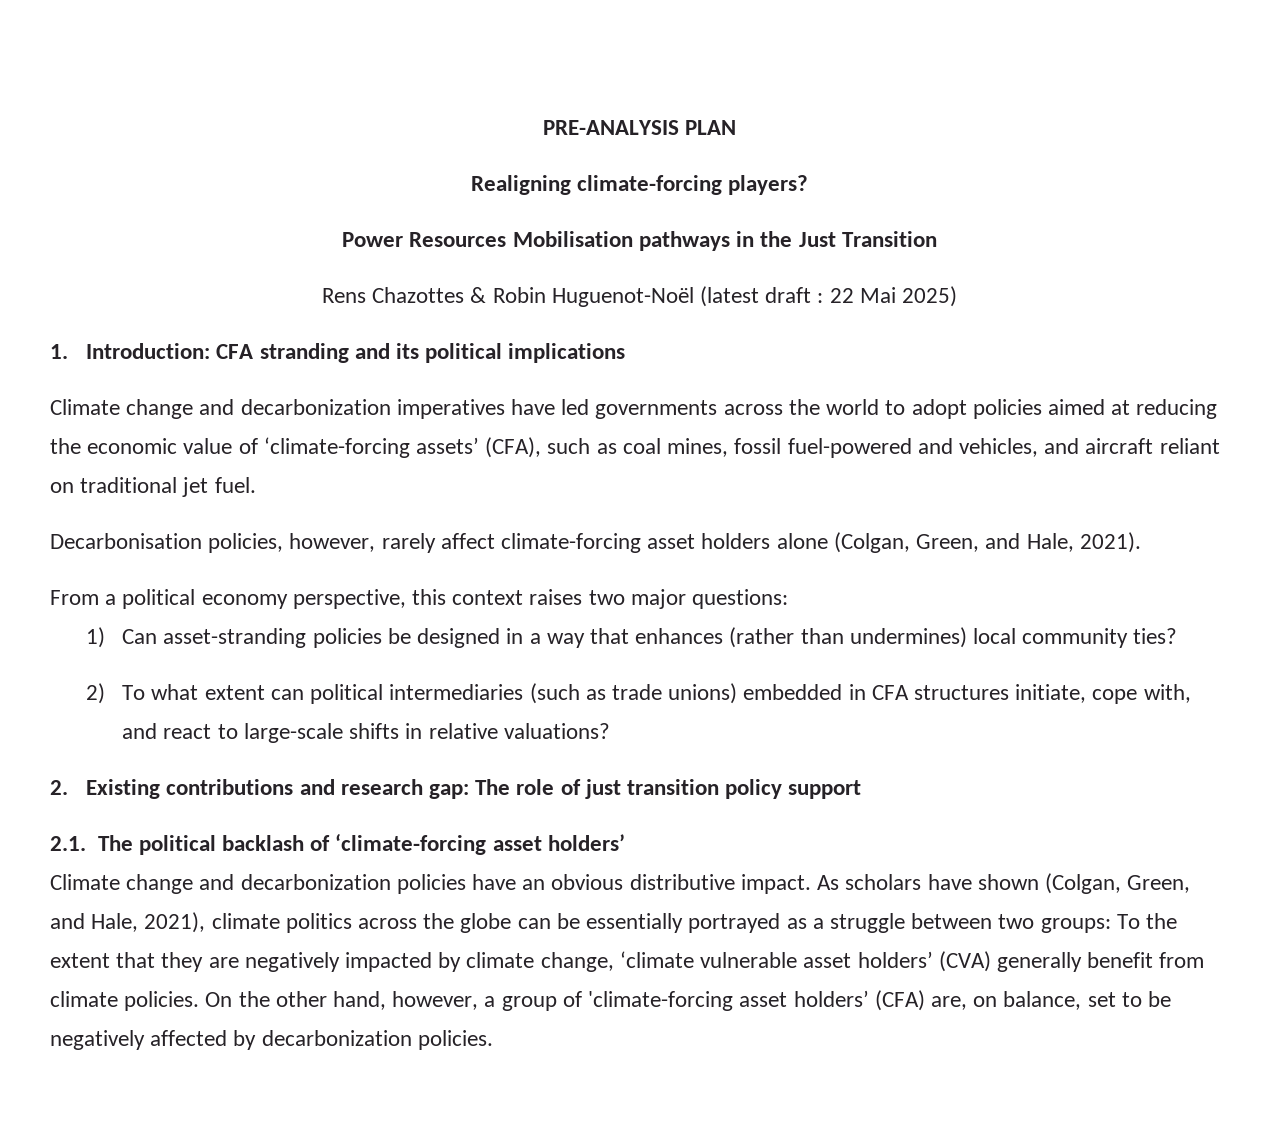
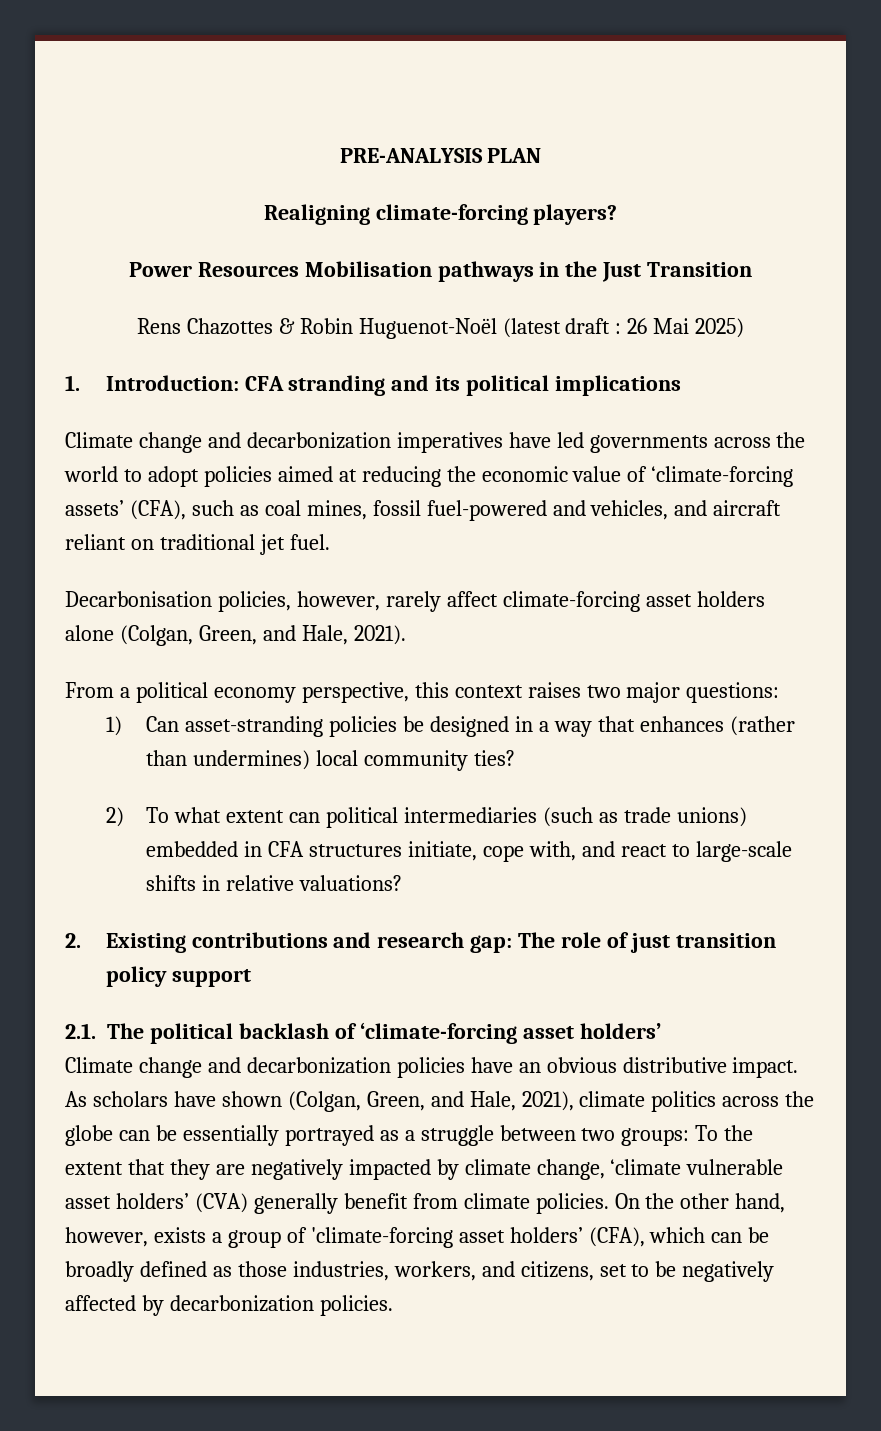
- Rens Chazottes & Robin Huguenot-Noël (latest draft : 22 Mai 2025)
+ Rens Chazottes & Robin Huguenot-Noël (latest draft : 26 Mai 2025)
- On the other hand, however, a group of 'climate-forcing asset holders’ (CFA) are, on balance, set to be negatively affected by decarbonization policies.
+ On the other hand, however, exists a group of 'climate-forcing asset holders’ (CFA), which can be broadly defined as those industries, workers, and citizens, set to be negatively affected by decarbonization policies.

